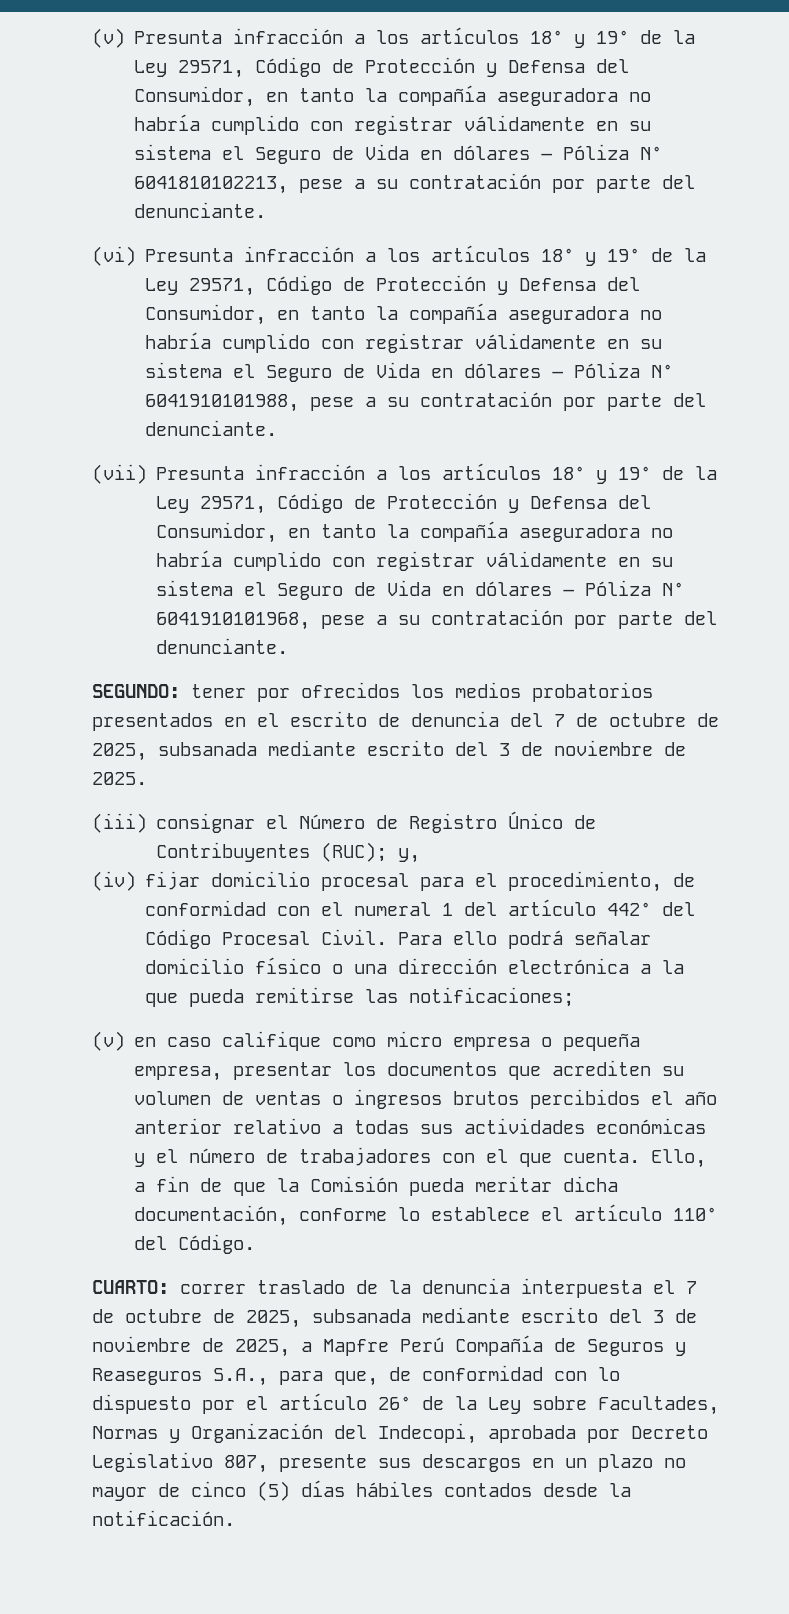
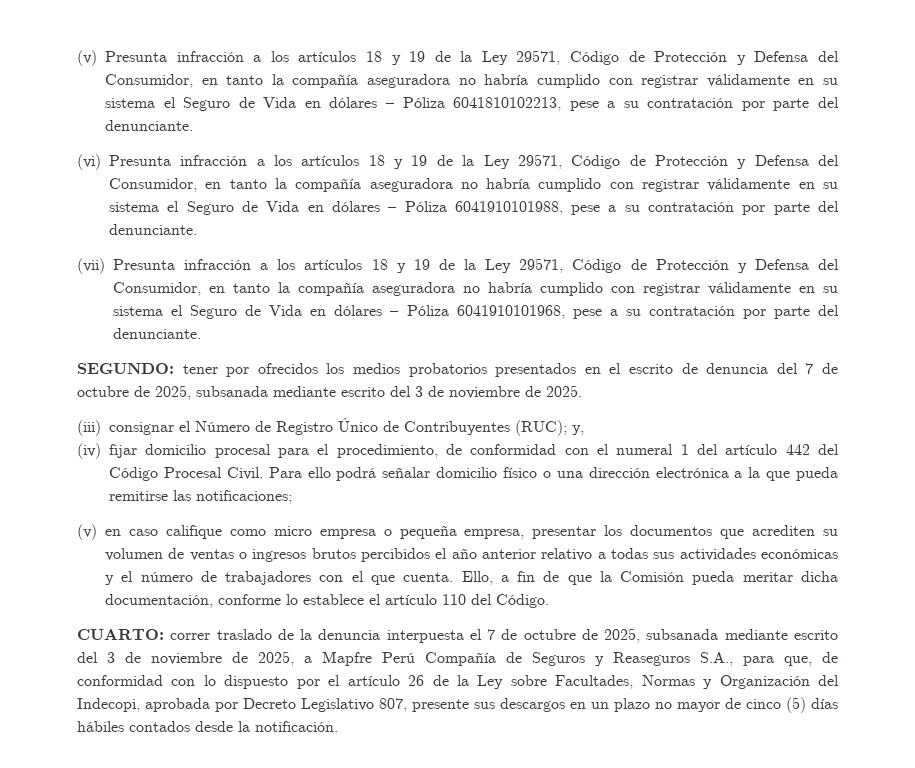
- (v) Presunta infracción a los artículos 18° y 19° de la Ley 29571, Código de Protección y Defensa del Consumidor, en tanto la compañía aseguradora no habría cumplido con registrar válidamente en su sistema el Seguro de Vida en dólares – Póliza N° 6041810102213, pese a su contratación por parte del denunciante.
+ (v) Presunta infracción a los artículos 18 y 19 de la Ley 29571, Código de Protección y Defensa del Consumidor, en tanto la compañía aseguradora no habría cumplido con registrar válidamente en su sistema el Seguro de Vida en dólares – Póliza 6041810102213, pese a su contratación por parte del denunciante.
- (vi) Presunta infracción a los artículos 18° y 19° de la Ley 29571, Código de Protección y Defensa del Consumidor, en tanto la compañía aseguradora no habría cumplido con registrar válidamente en su sistema el Seguro de Vida en dólares – Póliza N° 6041910101988, pese a su contratación por parte del denunciante.
+ (vi) Presunta infracción a los artículos 18 y 19 de la Ley 29571, Código de Protección y Defensa del Consumidor, en tanto la compañía aseguradora no habría cumplido con registrar válidamente en su sistema el Seguro de Vida en dólares – Póliza 6041910101988, pese a su contratación por parte del denunciante.
- (vii) Presunta infracción a los artículos 18° y 19° de la Ley 29571, Código de Protección y Defensa del Consumidor, en tanto la compañía aseguradora no habría cumplido con registrar válidamente en su sistema el Seguro de Vida en dólares – Póliza N° 6041910101968, pese a su contratación por parte del denunciante.
+ (vii) Presunta infracción a los artículos 18 y 19 de la Ley 29571, Código de Protección y Defensa del Consumidor, en tanto la compañía aseguradora no habría cumplido con registrar válidamente en su sistema el Seguro de Vida en dólares – Póliza 6041910101968, pese a su contratación por parte del denunciante.
- (iv) fijar domicilio procesal para el procedimiento, de conformidad con el numeral 1 del artículo 442° del Código Procesal Civil.
+ (iv) fijar domicilio procesal para el procedimiento, de conformidad con el numeral 1 del artículo 442 del Código Procesal Civil.
- Ello, a fin de que la Comisión pueda meritar dicha documentación, conforme lo establece el artículo 110° del Código.
+ Ello, a fin de que la Comisión pueda meritar dicha documentación, conforme lo establece el artículo 110 del Código.
- correr traslado de la denuncia interpuesta el 7 de octubre de 2025, subsanada mediante escrito del 3 de noviembre de 2025, a Mapfre Perú Compañía de Seguros y Reaseguros S.A., para que, de conformidad con lo dispuesto por el artículo 26° de la Ley sobre Facultades, Normas y Organización del Indecopi, aprobada por Decreto Legislativo 807, presente sus descargos en un plazo no mayor de cinco (5) días hábiles contados desde la notificación.
+ correr traslado de la denuncia interpuesta el 7 de octubre de 2025, subsanada mediante escrito del 3 de noviembre de 2025, a Mapfre Perú Compañía de Seguros y Reaseguros S.A., para que, de conformidad con lo dispuesto por el artículo 26 de la Ley sobre Facultades, Normas y Organización del Indecopi, aprobada por Decreto Legislativo 807, presente sus descargos en un plazo no mayor de cinco (5) días hábiles contados desde la notificación.

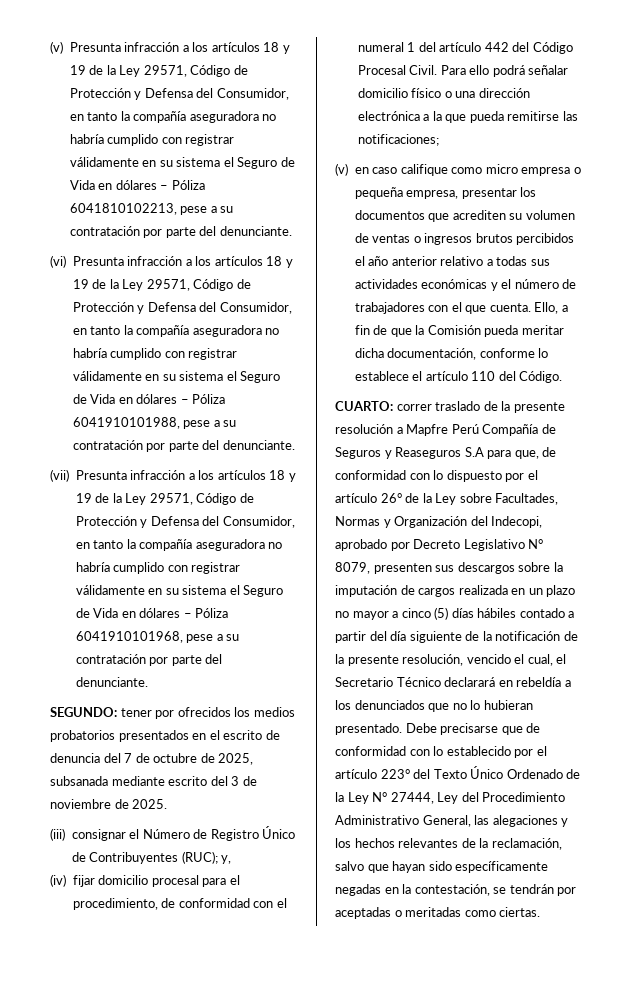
- CUARTO: correr traslado de la denuncia interpuesta el 7 de octubre de 2025, subsanada mediante escrito del 3 de noviembre de 2025, a Mapfre Perú Compañía de Seguros y Reaseguros S.A., para que, de conformidad con lo dispuesto por el artículo 26 de la Ley sobre Facultades, Normas y Organización del Indecopi, aprobada por Decreto Legislativo 807, presente sus descargos en un plazo no mayor de cinco (5) días hábiles contados desde la notificación.
+ CUARTO: correr traslado de la presente resolución a Mapfre Perú Compañía de Seguros y Reaseguros S.A para que, de conformidad con lo dispuesto por el artículo 26° de la Ley sobre Facultades, Normas y Organización del Indecopi, aprobado por Decreto Legislativo N° 8079, presenten sus descargos sobre la imputación de cargos realizada en un plazo no mayor a cinco (5) días hábiles contado a partir del día siguiente de la notificación de la presente resolución, vencido el cual, el Secretario Técnico declarará en rebeldía a los denunciados que no lo hubieran presentado. Debe precisarse que de conformidad con lo establecido por el artículo 223° del Texto Único Ordenado de la Ley N° 27444, Ley del Procedimiento Administrativo General, las alegaciones y los hechos relevantes de la reclamación, salvo que hayan sido específicamente negadas en la contestación, se tendrán por aceptadas o meritadas como ciertas.

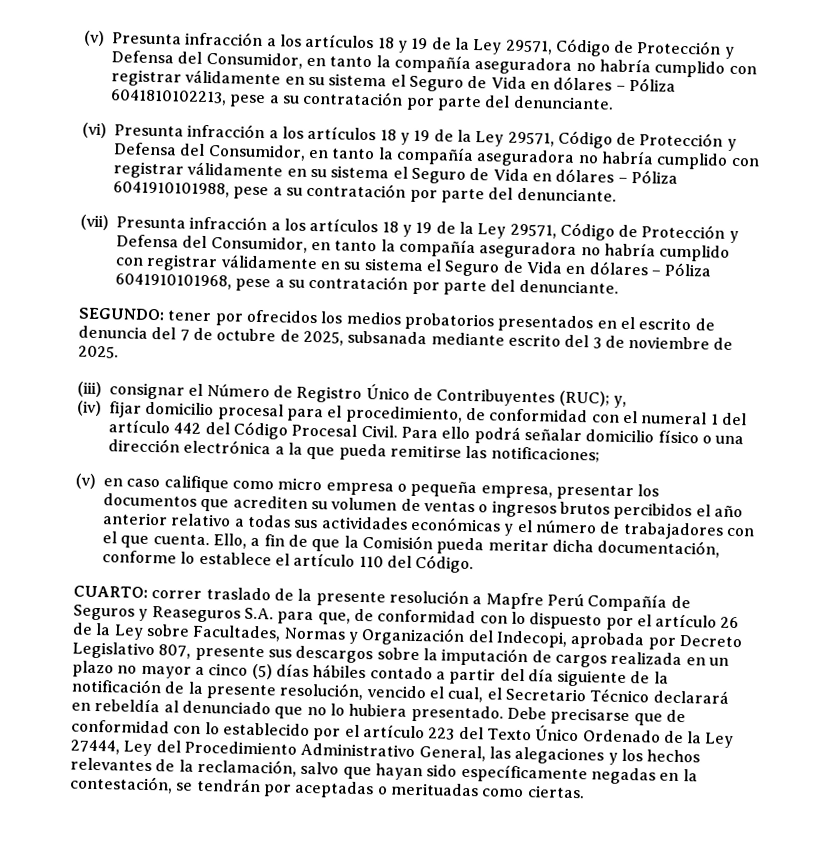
- correr traslado de la presente resolución a Mapfre Perú Compañía de Seguros y Reaseguros S.A para que, de conformidad con lo dispuesto por el artículo 26° de la Ley sobre Facultades, Normas y Organización del Indecopi, aprobado por Decreto Legislativo N° 8079, presenten sus descargos sobre la imputación de cargos realizada en un plazo no mayor a cinco (5) días hábiles contado a partir del día siguiente de la notificación de la presente resolución, vencido el cual, el Secretario Técnico declarará en rebeldía a los denunciados que no lo hubieran presentado.
+ correr traslado de la presente resolución a Mapfre Perú Compañía de Seguros y Reaseguros S.A. para que, de conformidad con lo dispuesto por el artículo 26 de la Ley sobre Facultades, Normas y Organización del Indecopi, aprobada por Decreto Legislativo 807, presente sus descargos sobre la imputación de cargos realizada en un plazo no mayor a cinco (5) días hábiles contado a partir del día siguiente de la notificación de la presente resolución, vencido el cual, el Secretario Técnico declarará en rebeldía al denunciado que no lo hubiera presentado.
- Debe precisarse que de conformidad con lo establecido por el artículo 223° del Texto Único Ordenado de la Ley N° 27444, Ley del Procedimiento Administrativo General, las alegaciones y los hechos relevantes de la reclamación, salvo que hayan sido específicamente negadas en la contestación, se tendrán por aceptadas o meritadas como ciertas.
+ Debe precisarse que de conformidad con lo establecido por el artículo 223 del Texto Único Ordenado de la Ley 27444, Ley del Procedimiento Administrativo General, las alegaciones y los hechos relevantes de la reclamación, salvo que hayan sido específicamente negadas en la contestación, se tendrán por aceptadas o merituadas como ciertas.

